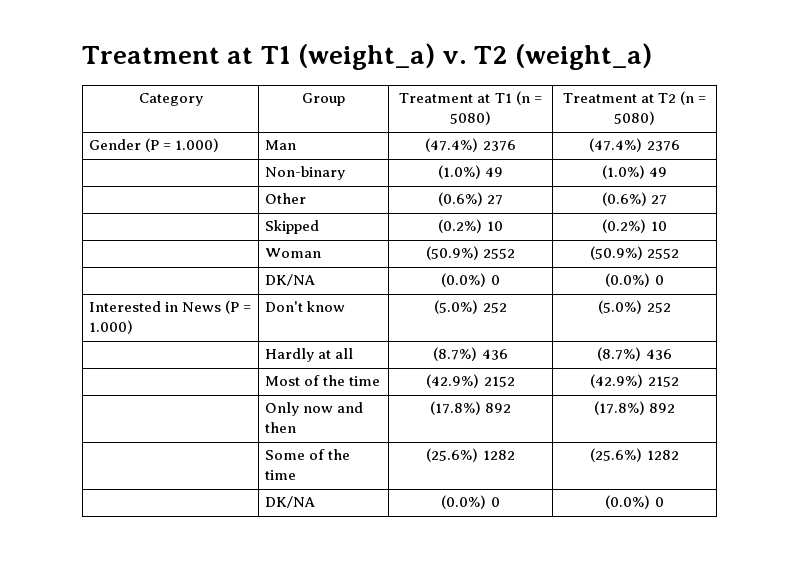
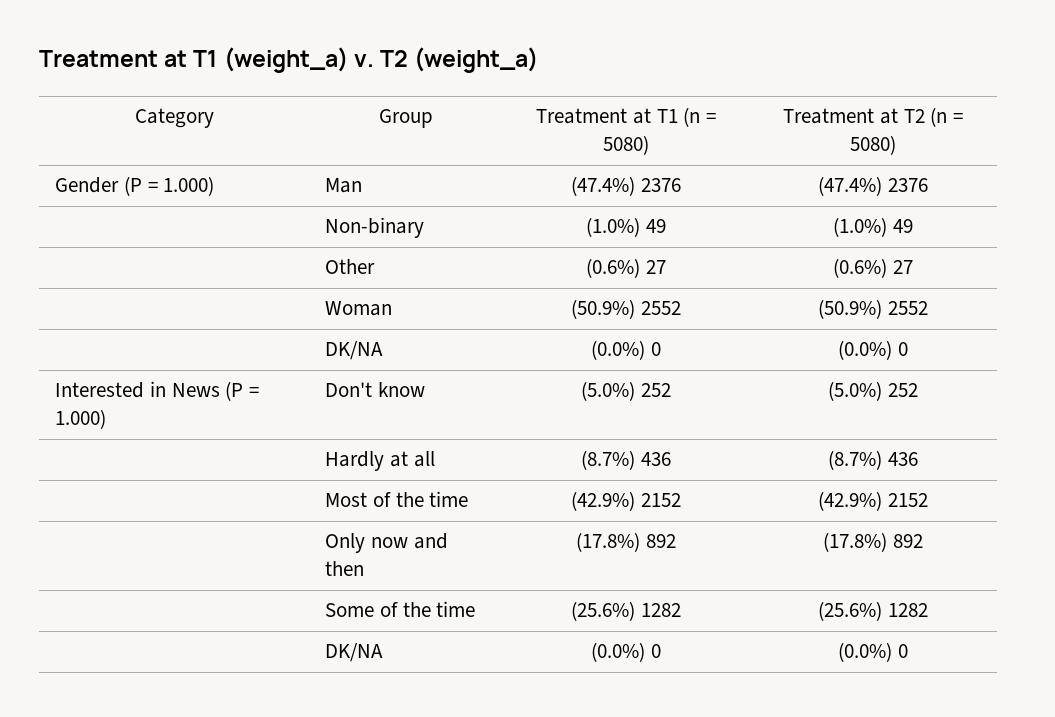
- | Skipped | (0.2%) 10 | (0.2%) 10

